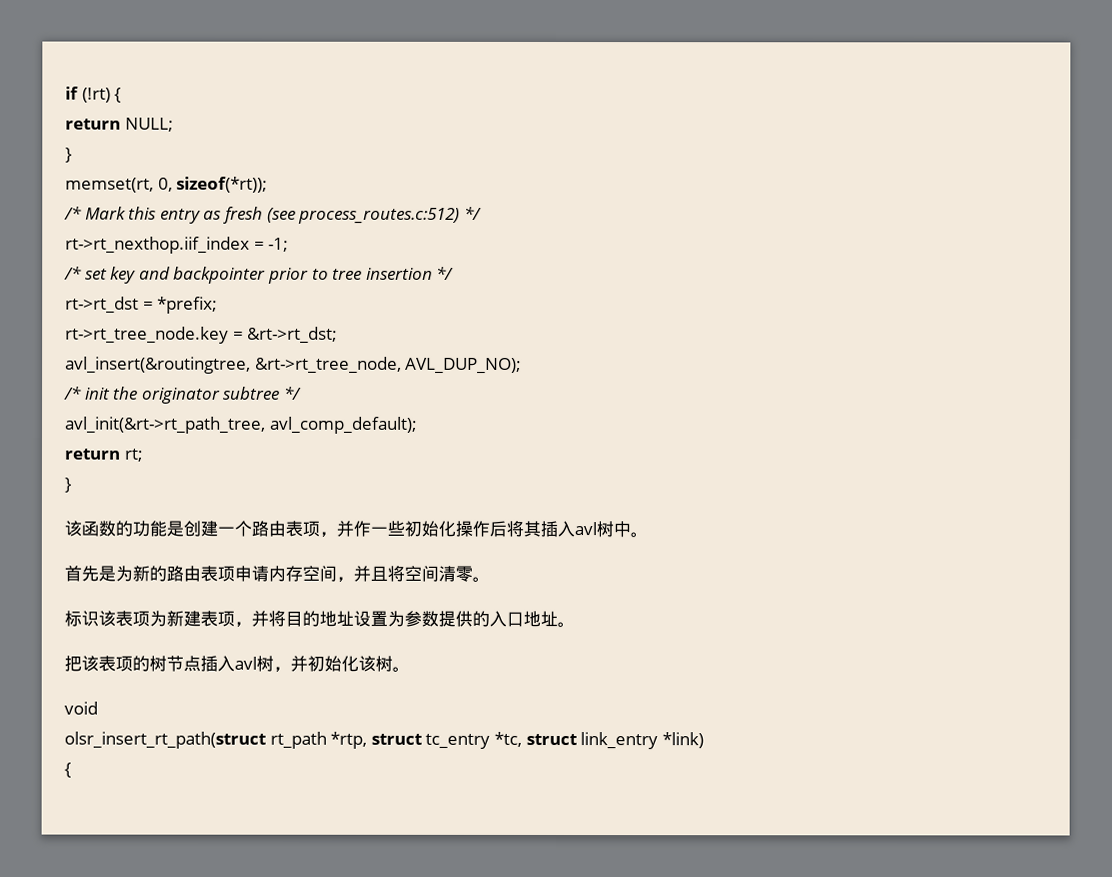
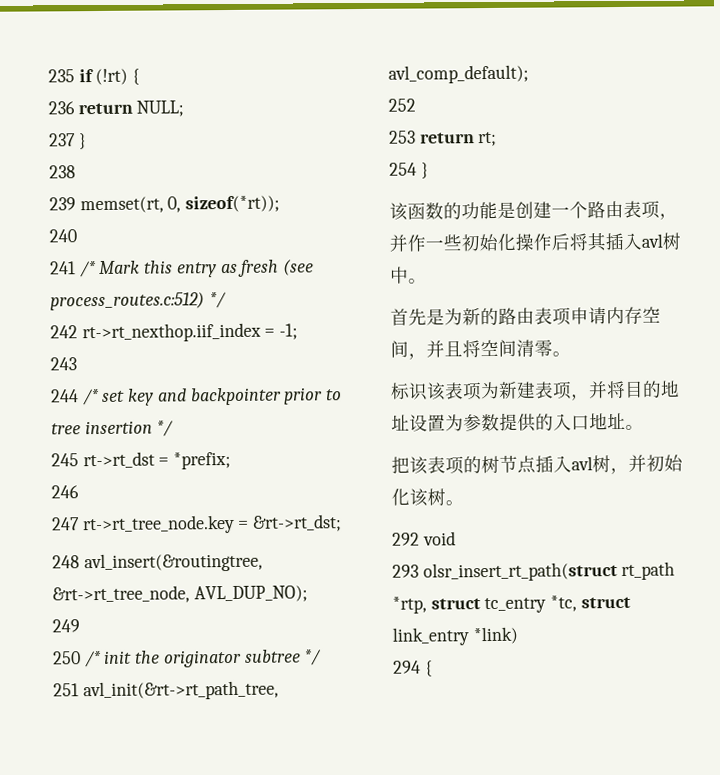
- if (!rt) {
+ 235 if (!rt) {
- return NULL;
- }
- memset(rt, 0, sizeof(*rt));
+ 236 return NULL;
+ 237 }
+ 238
+ 239 memset(rt, 0, sizeof(*rt));
- /* Mark this entry as fresh (see process_routes.c:512) */
+ 240
+ 241 /* Mark this entry as fresh (see process_routes.c:512) */
- rt->rt_nexthop.iif_index = -1;
+ 242 rt->rt_nexthop.iif_index = -1;
- /* set key and backpointer prior to tree insertion */
+ 243
+ 244 /* set key and backpointer prior to tree insertion */
- rt->rt_dst = *prefix;
+ 245 rt->rt_dst = *prefix;
- rt->rt_tree_node.key = &rt->rt_dst;
+ 246
+ 247 rt->rt_tree_node.key = &rt->rt_dst;
- avl_insert(&routingtree, &rt->rt_tree_node, AVL_DUP_NO);
+ 248 avl_insert(&routingtree, &rt->rt_tree_node, AVL_DUP_NO);
- /* init the originator subtree */
+ 249
+ 250 /* init the originator subtree */
- avl_init(&rt->rt_path_tree, avl_comp_default);
+ 251 avl_init(&rt->rt_path_tree, avl_comp_default);
- return rt;
- }
+ 252
+ 253 return rt;
+ 254 }
- void
+ 292 void
- olsr_insert_rt_path(struct rt_path *rtp, struct tc_entry *tc, struct link_entry *link)
- {
+ 293 olsr_insert_rt_path(struct rt_path *rtp, struct tc_entry *tc, struct link_entry *link)
+ 294 {

